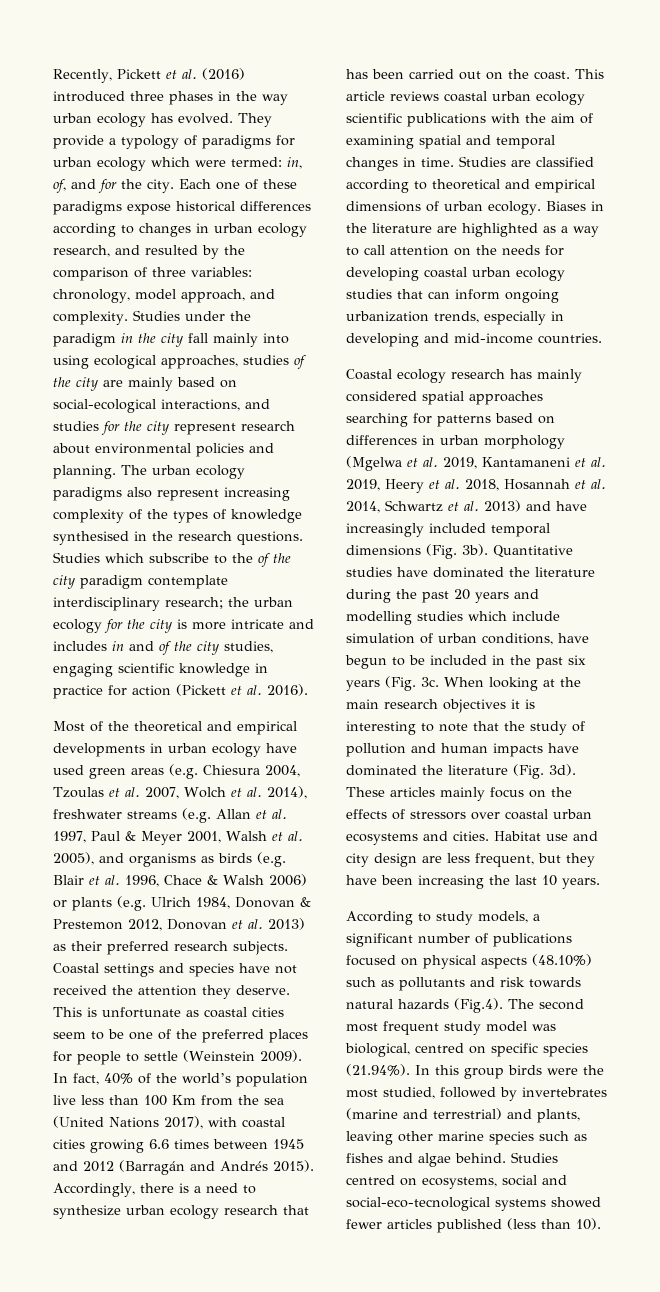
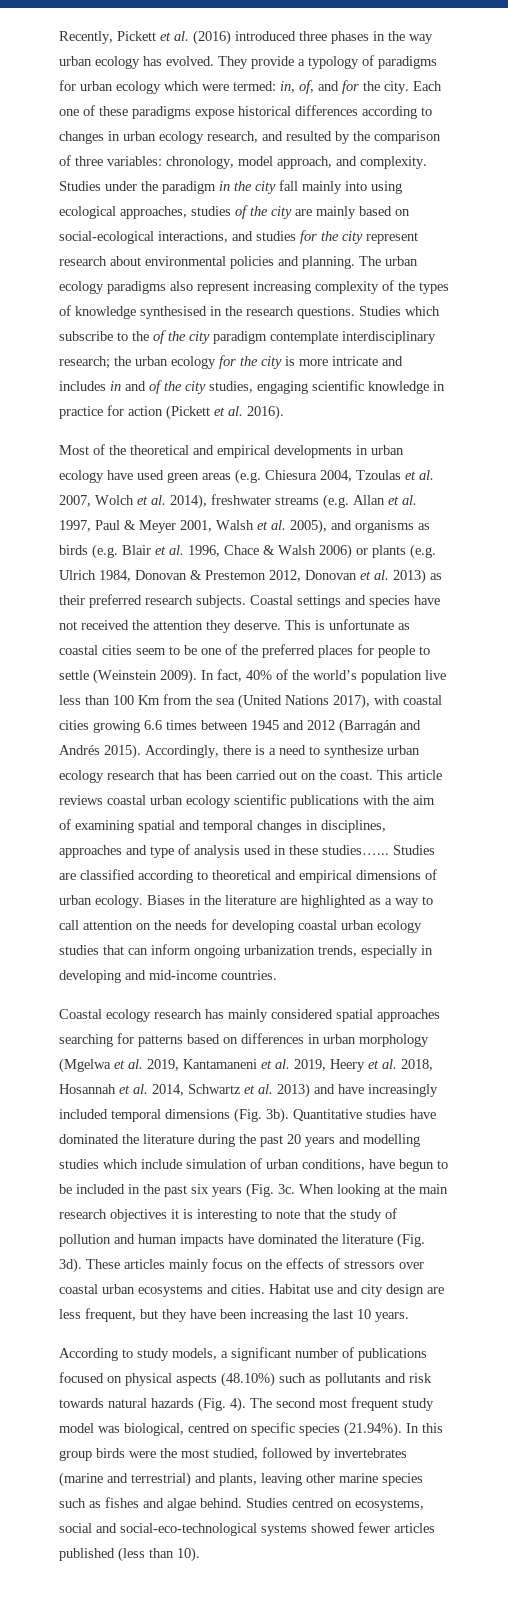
- This article reviews coastal urban ecology scientific publications with the aim of examining spatial and temporal changes in time.
+ This article reviews coastal urban ecology scientific publications with the aim of examining spatial and temporal changes in disciplines, approaches and type of analysis used in these studies…...
- According to study models, a significant number of publications focused on physical aspects (48.10%) such as pollutants and risk towards natural hazards (Fig.4). The second most frequent study model was biological, centred on specific species (21.94%). In this group birds were the most studied, followed by invertebrates (marine and terrestrial) and plants, leaving other marine species such as fishes and algae behind.
+ According to study models, a significant number of publications focused on physical aspects (48.10%) such as pollutants and risk towards natural hazards (Fig. 4). The second most frequent study model was biological, centred on specific species (21.94%). In this group birds were the most studied, followed by invertebrates (marine and terrestrial) and plants, leaving other marine species such as fishes and algae behind.
- Studies centred on ecosystems, social and social-eco-tecnological systems showed fewer articles published (less than 10).
+ Studies centred on ecosystems, social and social-eco-technological systems showed fewer articles published (less than 10).

